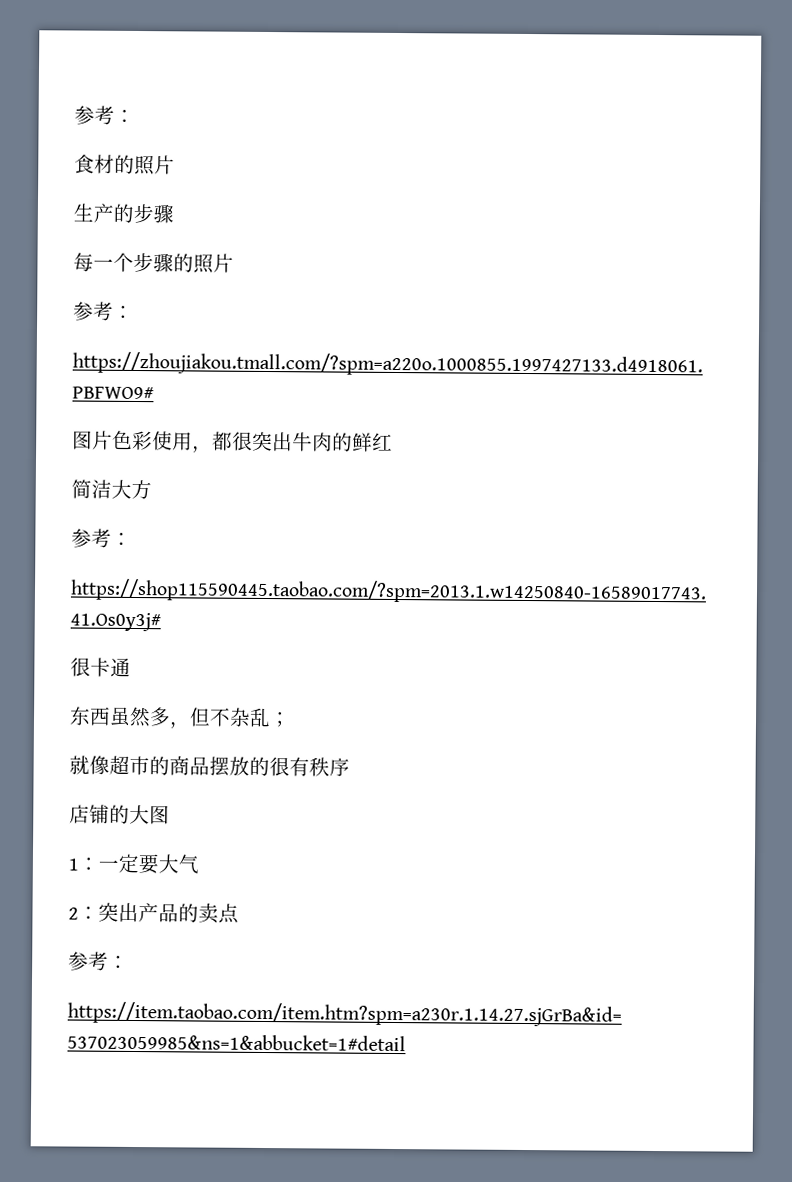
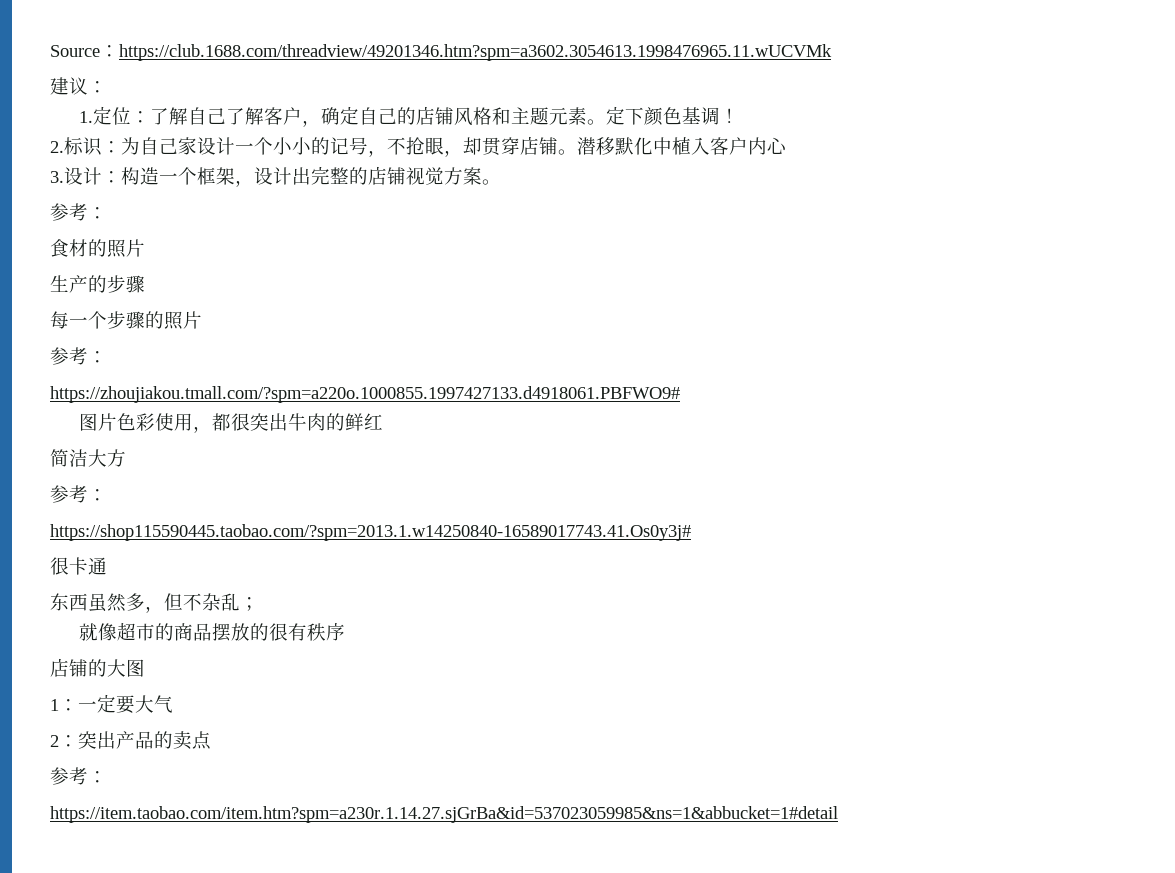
+ Source：https://club.1688.com/threadview/49201346.htm?spm=a3602.3054613.1998476965.11.wUCVMk
+ 建议：
+ 1.定位：了解自己了解客户，确定自己的店铺风格和主题元素。定下颜色基调！
+ 2.标识：为自己家设计一个小小的记号，不抢眼，却贯穿店铺。潜移默化中植入客户内心
+ 3.设计：构造一个框架，设计出完整的店铺视觉方案。

